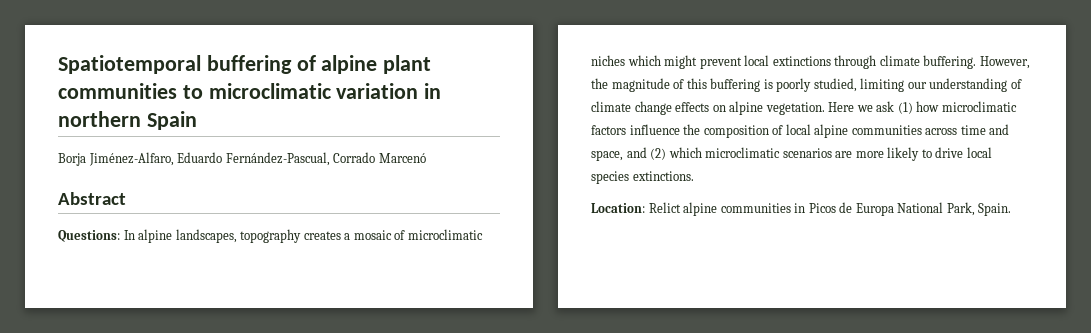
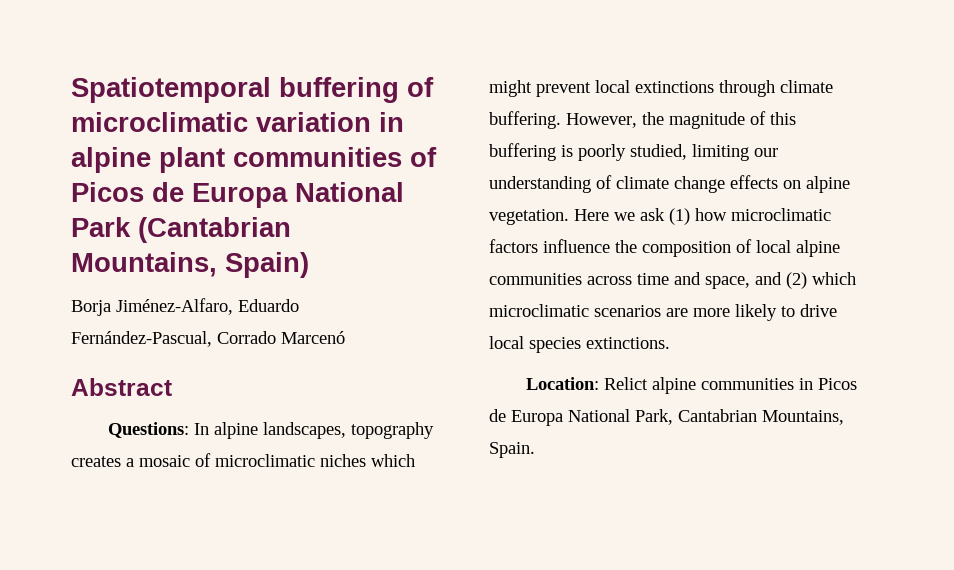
- Spatiotemporal buffering of alpine plant communities to microclimatic variation in northern Spain
+ Spatiotemporal buffering of microclimatic variation in alpine plant communities of Picos de Europa National Park (Cantabrian Mountains, Spain)
- Location: Relict alpine communities in Picos de Europa National Park, Spain.
+ Location: Relict alpine communities in Picos de Europa National Park, Cantabrian Mountains, Spain.

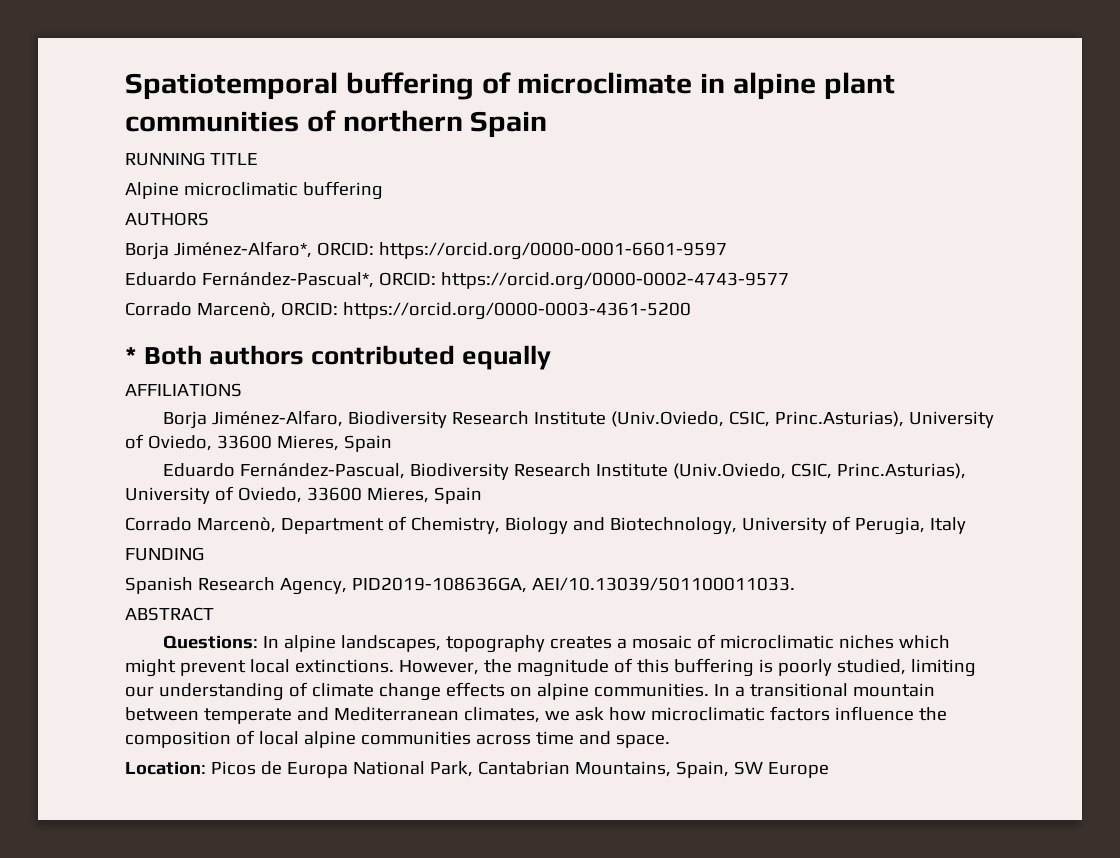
- Spatiotemporal buffering of microclimatic variation in alpine plant communities of Picos de Europa National Park (Cantabrian Mountains, Spain)
- Borja Jiménez-Alfaro, Eduardo Fernández-Pascual, Corrado Marcenó
- Abstract
+ Spatiotemporal buffering of microclimate in alpine plant communities of northern Spain
+ RUNNING TITLE
+ Alpine microclimatic buffering
+ AUTHORS
+ Borja Jiménez-Alfaro*, ORCID: https://orcid.org/0000-0001-6601-9597
+ Eduardo Fernández-Pascual*, ORCID: https://orcid.org/0000-0002-4743-9577
+ Corrado Marcenò, ORCID: https://orcid.org/0000-0003-4361-5200
+ * Both authors contributed equally
+ AFFILIATIONS
+ Borja Jiménez-Alfaro, Biodiversity Research Institute (Univ.Oviedo, CSIC, Princ.Asturias), University of Oviedo, 33600 Mieres, Spain
+ Eduardo Fernández-Pascual, Biodiversity Research Institute (Univ.Oviedo, CSIC, Princ.Asturias), University of Oviedo, 33600 Mieres, Spain
+ Corrado Marcenò, Department of Chemistry, Biology and Biotechnology, University of Perugia, Italy
+ FUNDING
+ Spanish Research Agency, PID2019-108636GA, AEI/10.13039/501100011033.
+ ABSTRACT
- Questions: In alpine landscapes, topography creates a mosaic of microclimatic niches which might prevent local extinctions through climate buffering.
+ Questions: In alpine landscapes, topography creates a mosaic of microclimatic niches which might prevent local extinctions.
- However, the magnitude of this buffering is poorly studied, limiting our understanding of climate change effects on alpine vegetation. Here we ask (1) how microclimatic factors influence the composition of local alpine communities across time and space, and (2) which microclimatic scenarios are more likely to drive local species extinctions.
- Location: Relict alpine communities in Picos de Europa National Park, Cantabrian Mountains, Spain.
+ However, the magnitude of this buffering is poorly studied, limiting our understanding of climate change effects on alpine communities. In a transitional mountain between temperate and Mediterranean climates, we ask how microclimatic factors influence the composition of local alpine communities across time and space.
+ Location: Picos de Europa National Park, Cantabrian Mountains, Spain, SW Europe

